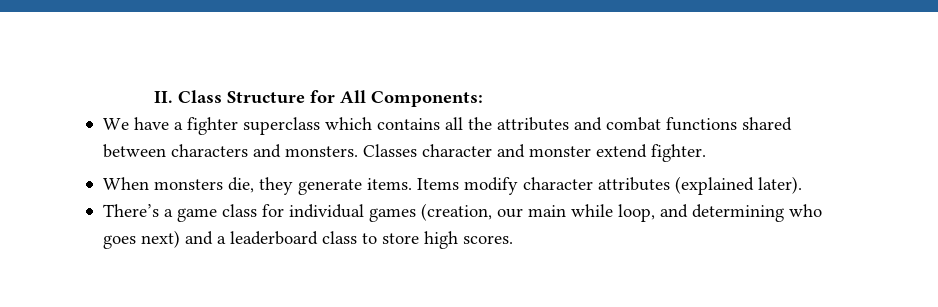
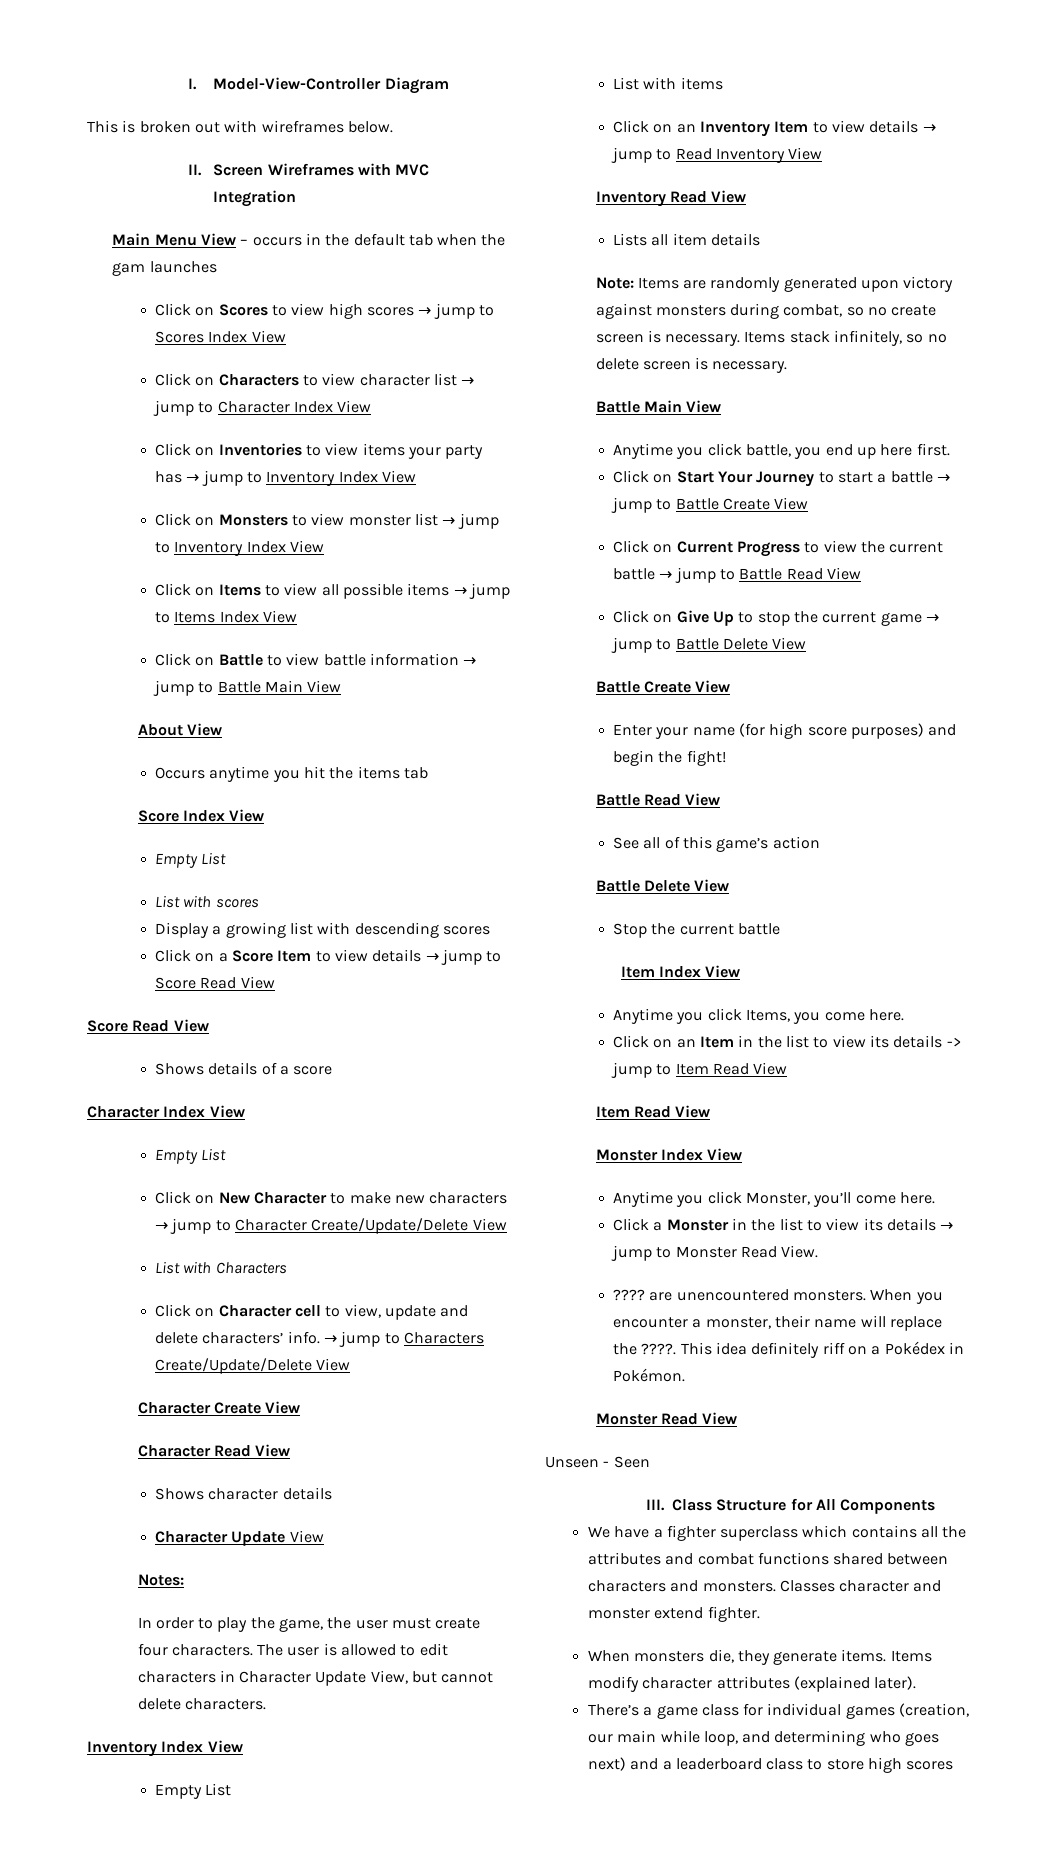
- II. Class Structure for All Components:
+ I. Model-View-Controller Diagram
+ This is broken out with wireframes below.
+ II. Screen Wireframes with MVC Integration
+ Main Menu View – occurs in the default tab when the gam launches
+ Click on Scores to view high scores → jump to Scores Index View
+ Click on Characters to view character list → jump to Character Index View
+ Click on Inventories to view items your party has → jump to Inventory Index View
+ Click on Monsters to view monster list → jump to Inventory Index View
+ Click on Items to view all possible items → jump to Items Index View
+ Click on Battle to view battle information → jump to Battle Main View
+ About View
+ Occurs anytime you hit the items tab
+ Score Index View
+ Empty List
+ List with scores
+ Display a growing list with descending scores
+ Click on a Score Item to view details → jump to Score Read View
+ Score Read View
+ Shows details of a score
+ Character Index View
+ Empty List
+ Click on New Character to make new characters → jump to Character Create/Update/Delete View
+ List with Characters
+ Click on Character cell to view, update and delete characters’ info. → jump to Characters Create/Update/Delete View
+ Character Create View
+ Character Read View
+ Shows character details
+ Character Update View
+ Notes:
+ In order to play the game, the user must create four characters. The user is allowed to edit characters in Character Update View, but cannot delete characters.
+ Inventory Index View
+ Empty List
+ List with items
+ Click on an Inventory Item to view details → jump to Read Inventory View
+ Inventory Read View
+ Lists all item details
+ Note: Items are randomly generated upon victory against monsters during combat, so no create screen is necessary. Items stack infinitely, so no delete screen is necessary.
+ Battle Main View
+ Anytime you click battle, you end up here first.
+ Click on Start Your Journey to start a battle → jump to Battle Create View
+ Click on Current Progress to view the current battle → jump to Battle Read View
+ Click on Give Up to stop the current game → jump to Battle Delete View
+ Battle Create View
+ Enter your name (for high score purposes) and begin the fight!
+ Battle Read View
+ See all of this game’s action
+ Battle Delete View
+ Stop the current battle
+ Item Index View
+ Anytime you click Items, you come here.
+ Click on an Item in the list to view its details -> jump to Item Read View
+ Item Read View
+ Monster Index View
+ Anytime you click Monster, you’ll come here.
+ Click a Monster in the list to view its details → jump to Monster Read View.
+ ???? are unencountered monsters. When you encounter a monster, their name will replace the ????. This idea definitely riff on a Pokédex in Pokémon.
+ Monster Read View
+ Unseen - Seen
+ III. Class Structure for All Components
- There’s a game class for individual games (creation, our main while loop, and determining who goes next) and a leaderboard class to store high scores.
+ There’s a game class for individual games (creation, our main while loop, and determining who goes next) and a leaderboard class to store high scores

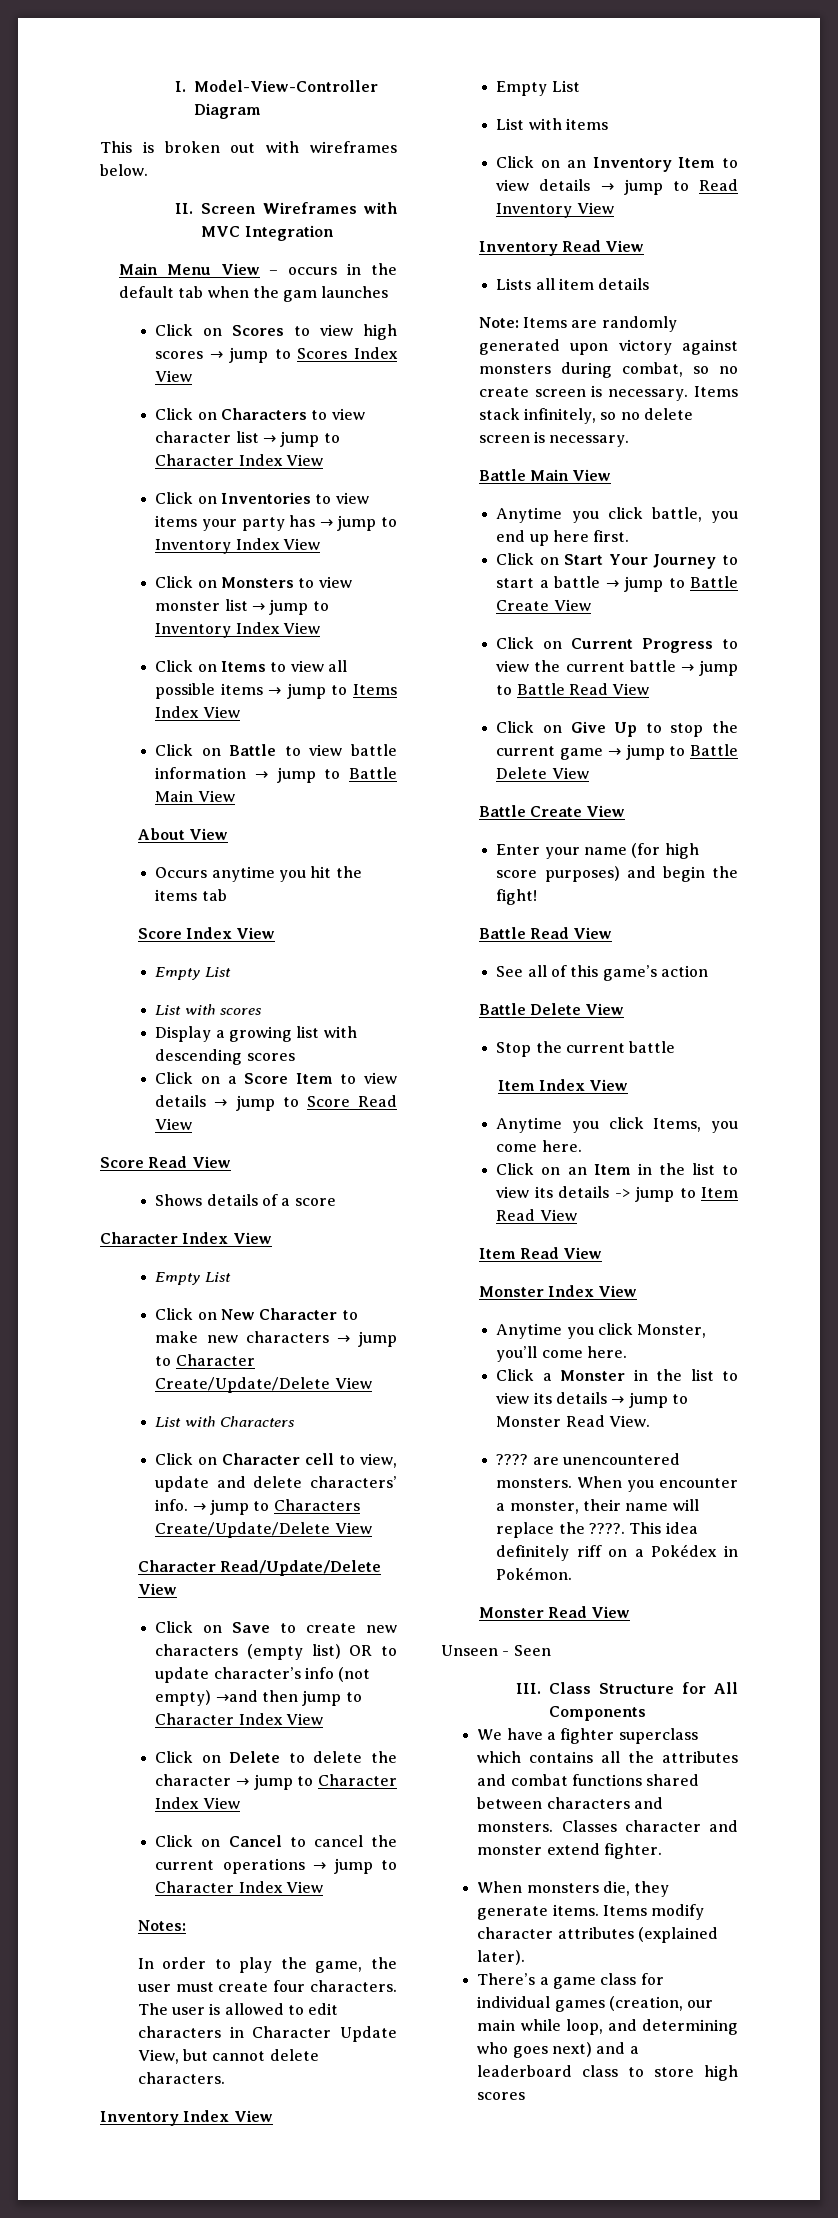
- Character Create View
- Character Read View
- Shows character details
- Character Update View
+ Character Read/Update/Delete View
+ Click on Save to create new characters (empty list) OR to update character’s info (not empty) →and then jump to Character Index View
+ Click on Delete to delete the character → jump to Character Index View
+ Click on Cancel to cancel the current operations → jump to Character Index View

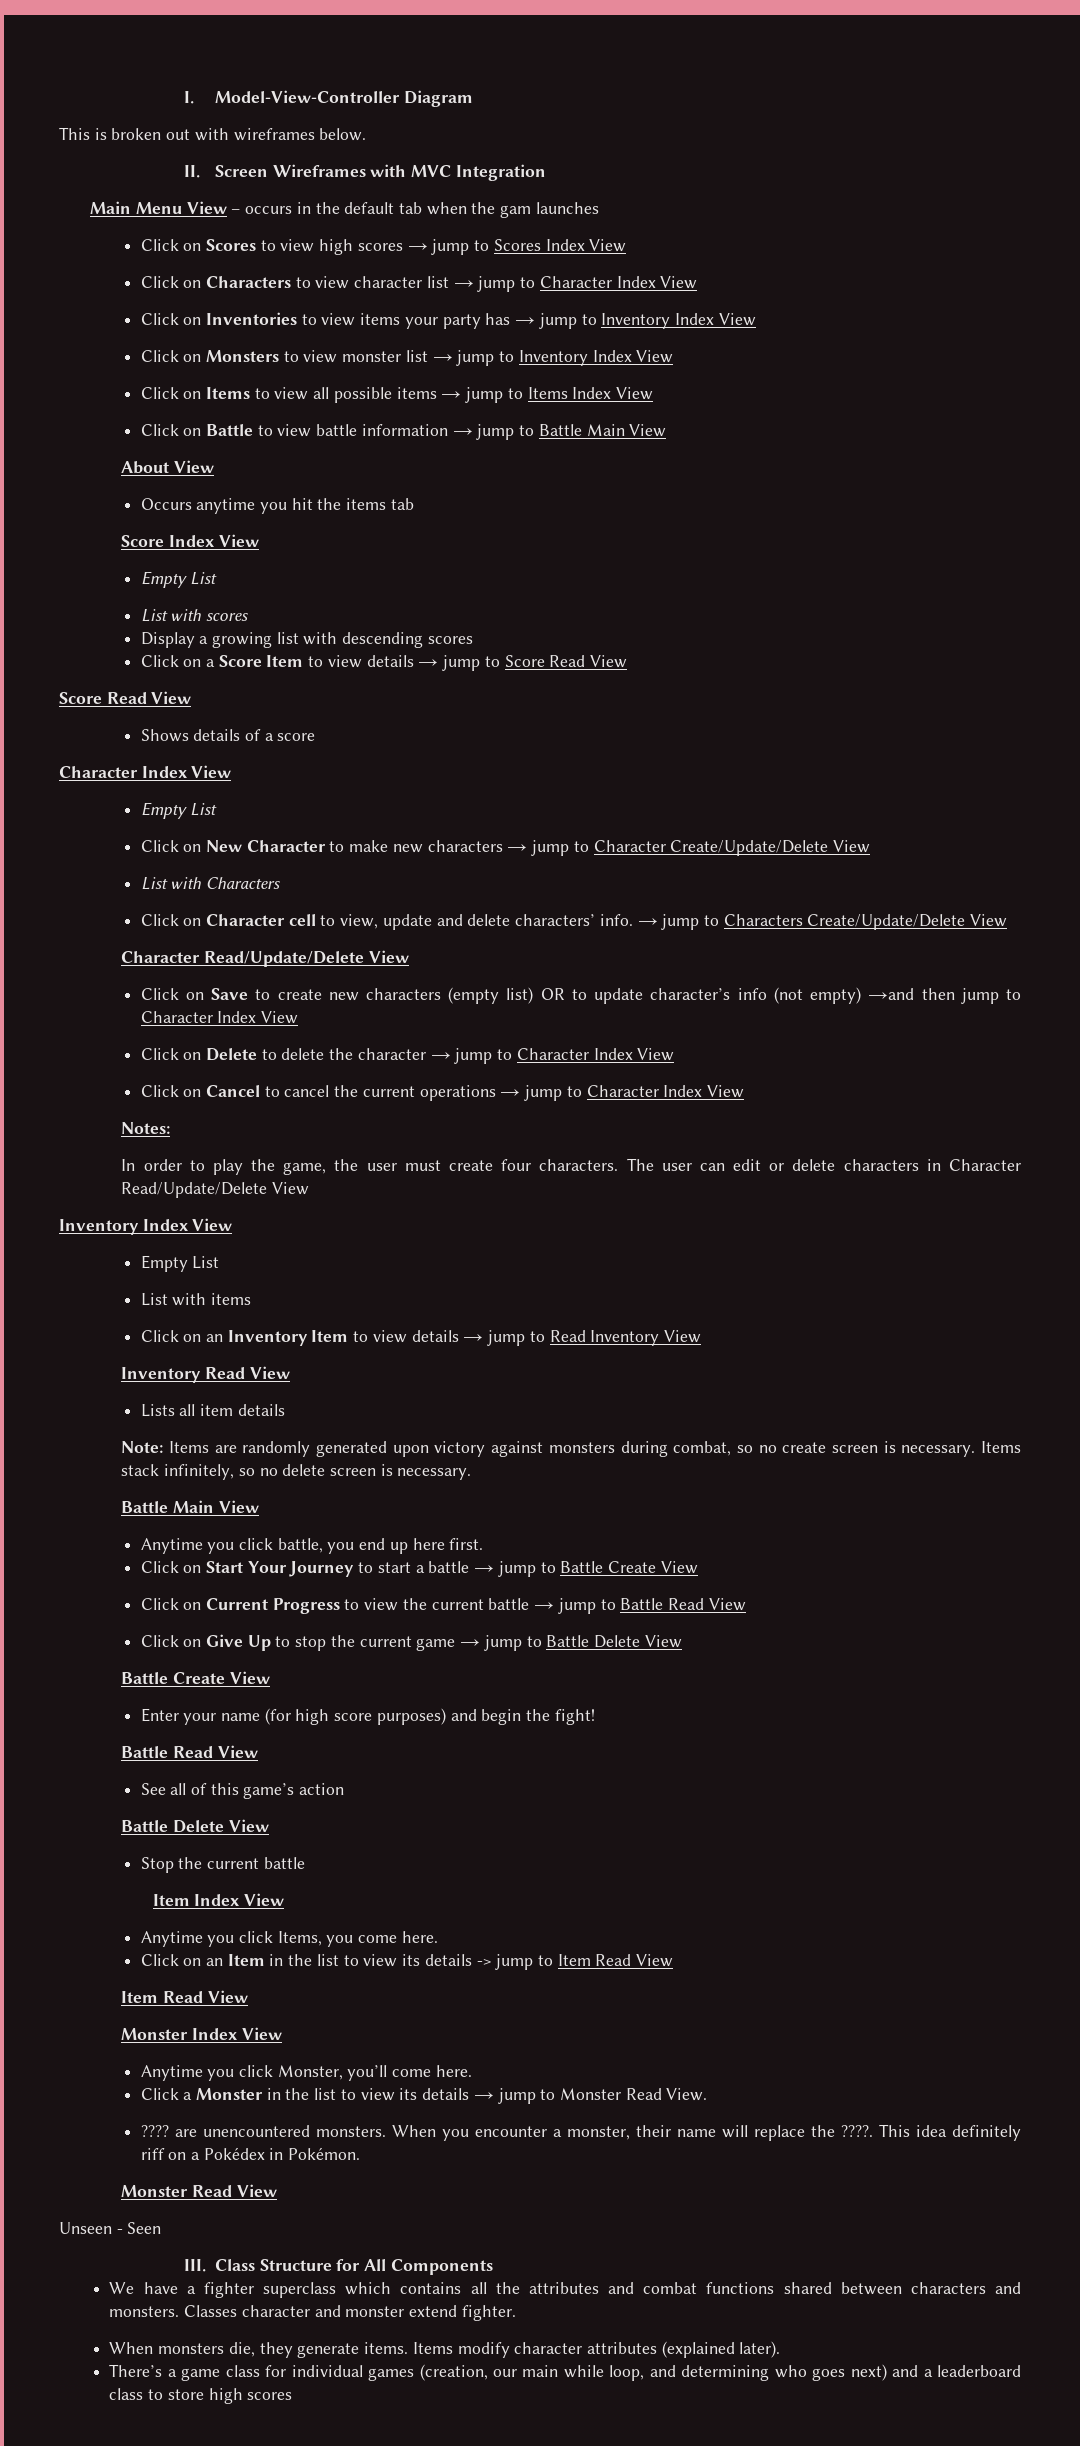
- The user is allowed to edit characters in Character Update View, but cannot delete characters.
+ The user can edit or delete characters in Character Read/Update/Delete View

